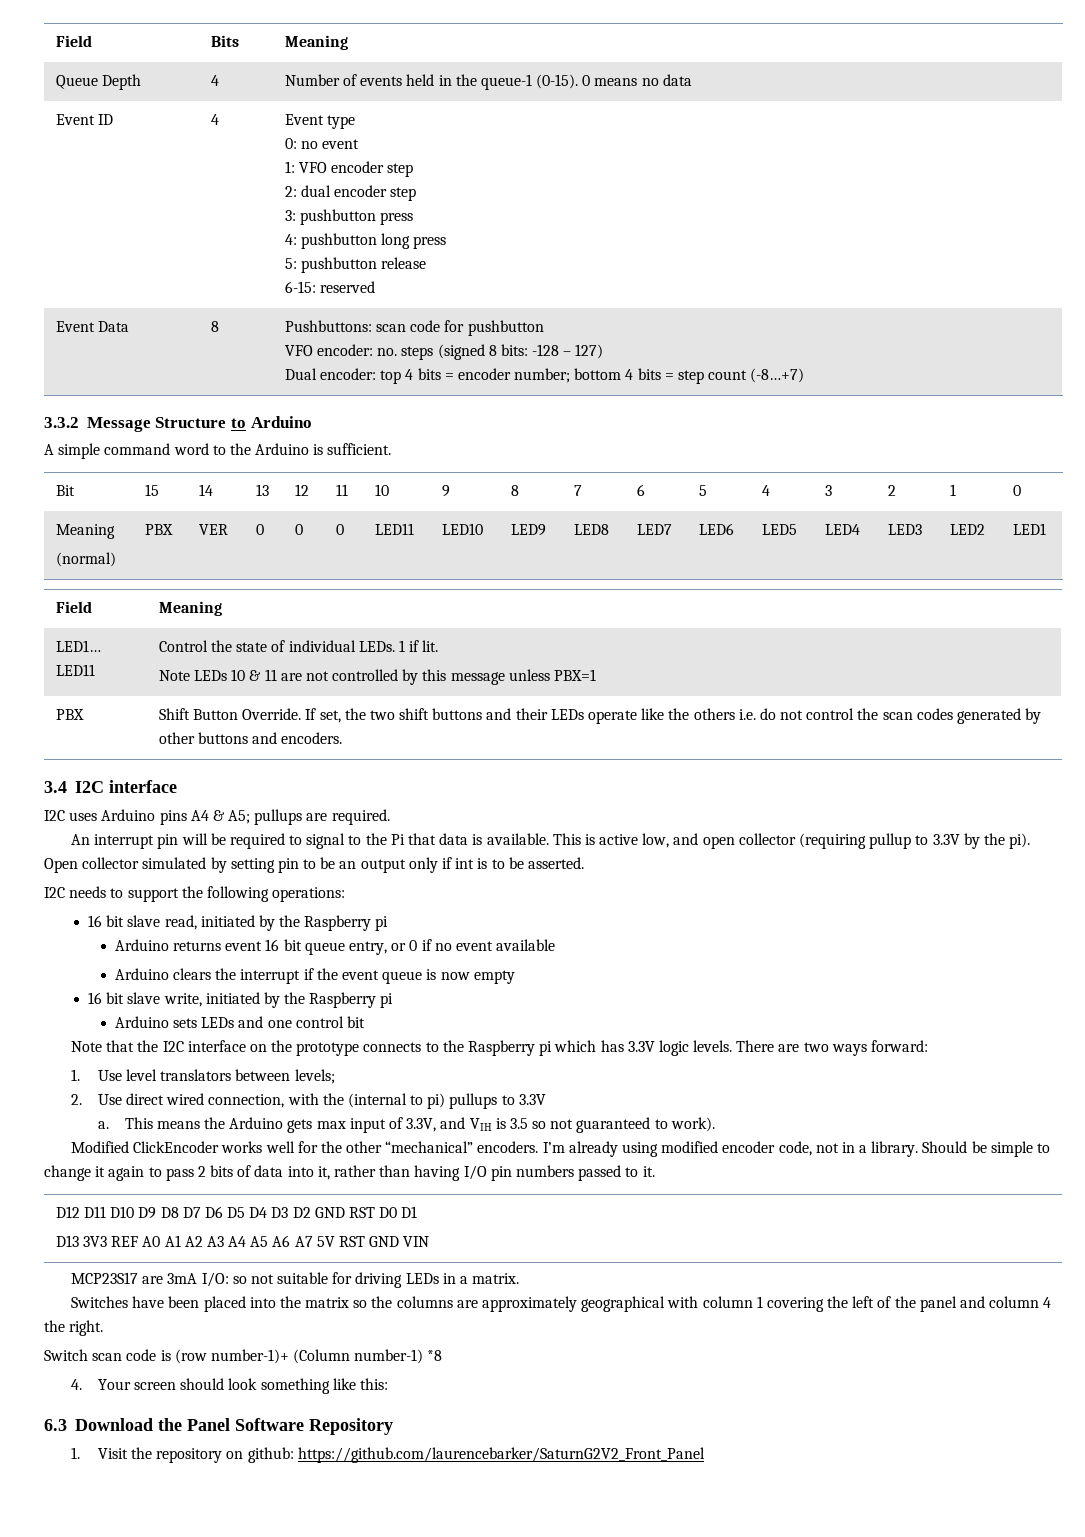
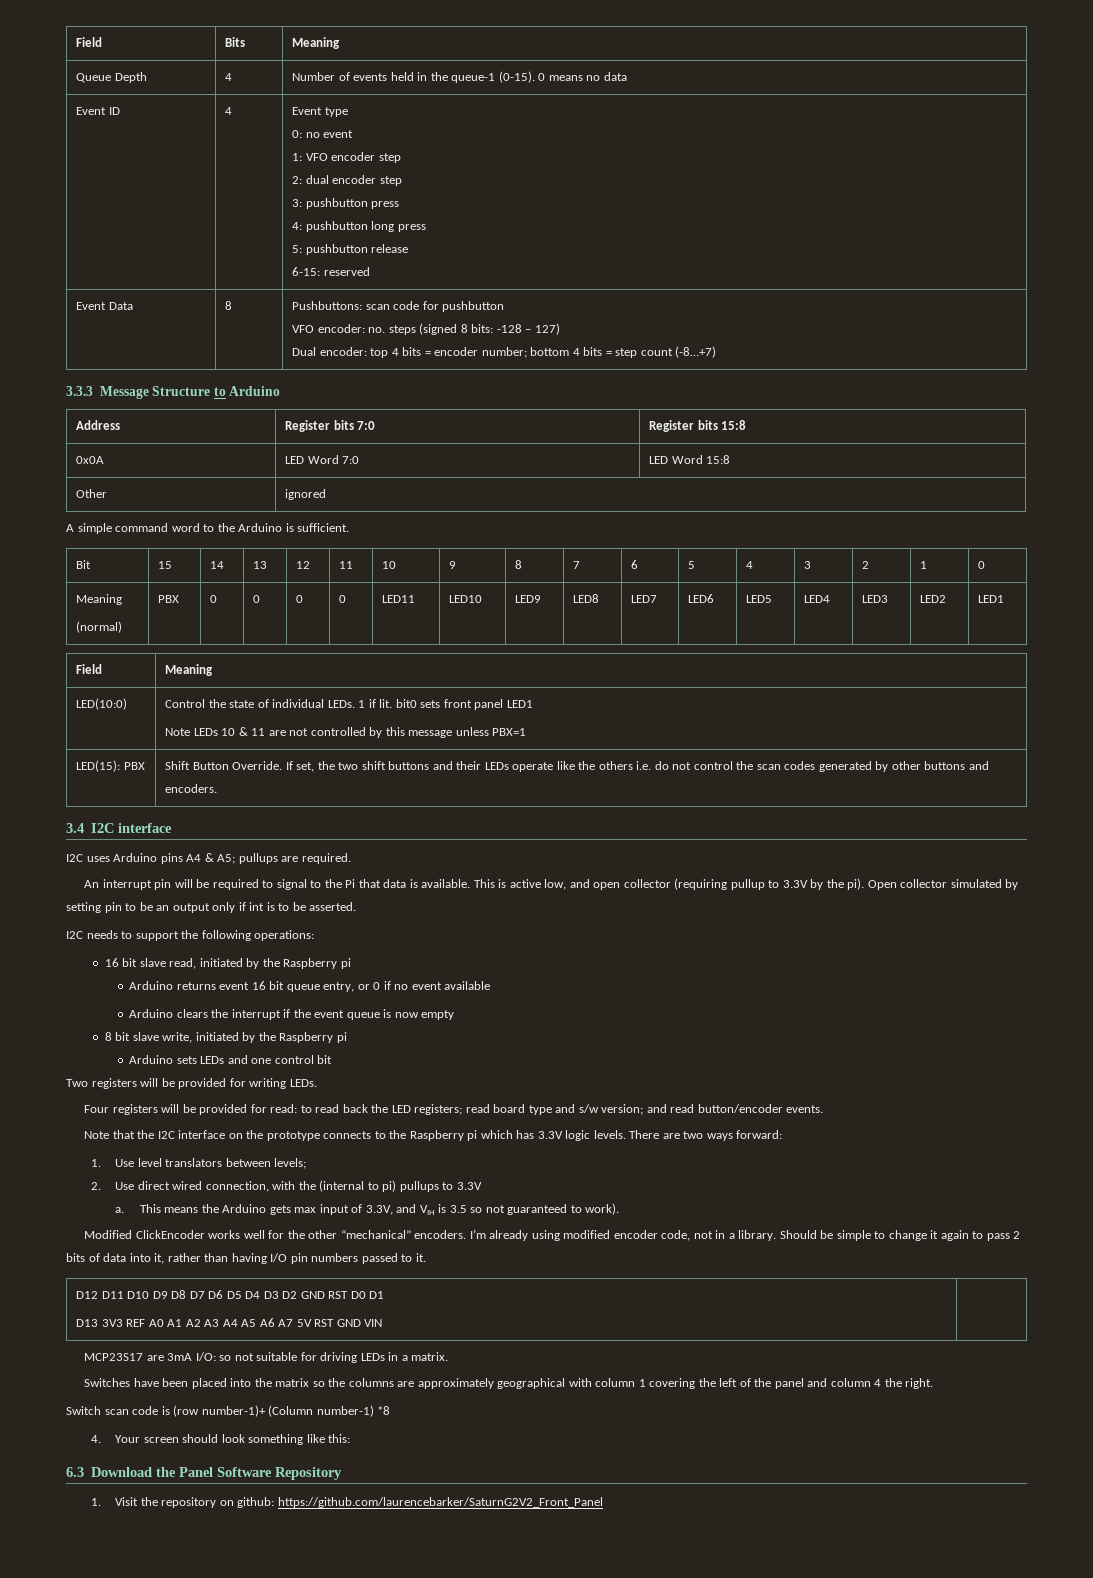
- 3.3.2 Message Structure to Arduino
+ 3.3.3 Message Structure to Arduino
+ Address | Register bits 7:0 | Register bits 15:8
+ 0x0A | LED Word 7:0 | LED Word 15:8
+ Other | ignored
  Bit | 15 | 14 | 13 | 12 | 11 | 10 | 9 | 8 | 7 | 6 | 5 | 4 | 3 | 2 | 1 | 0
  Meaning
- (normal) | PBX | VER | 0 | 0 | 0 | LED11 | LED10 | LED9 | LED8 | LED7 | LED6 | LED5 | LED4 | LED3 | LED2 | LED1
+ (normal) | PBX | 0 | 0 | 0 | 0 | LED11 | LED10 | LED9 | LED8 | LED7 | LED6 | LED5 | LED4 | LED3 | LED2 | LED1
- LED1… LED11 | Control the state of individual LEDs. 1 if lit.
+ LED(10:0) | Control the state of individual LEDs. 1 if lit. bit0 sets front panel LED1
- PBX | Shift Button Override. If set, the two shift buttons and their LEDs operate like the others i.e. do not control the scan codes generated by other buttons and encoders.
+ LED(15): PBX | Shift Button Override. If set, the two shift buttons and their LEDs operate like the others i.e. do not control the scan codes generated by other buttons and encoders.
- 16 bit slave write, initiated by the Raspberry pi
+ 8 bit slave write, initiated by the Raspberry pi
+ Two registers will be provided for writing LEDs.
+ Four registers will be provided for read: to read back the LED registers; read board type and s/w version; and read button/encoder events.

